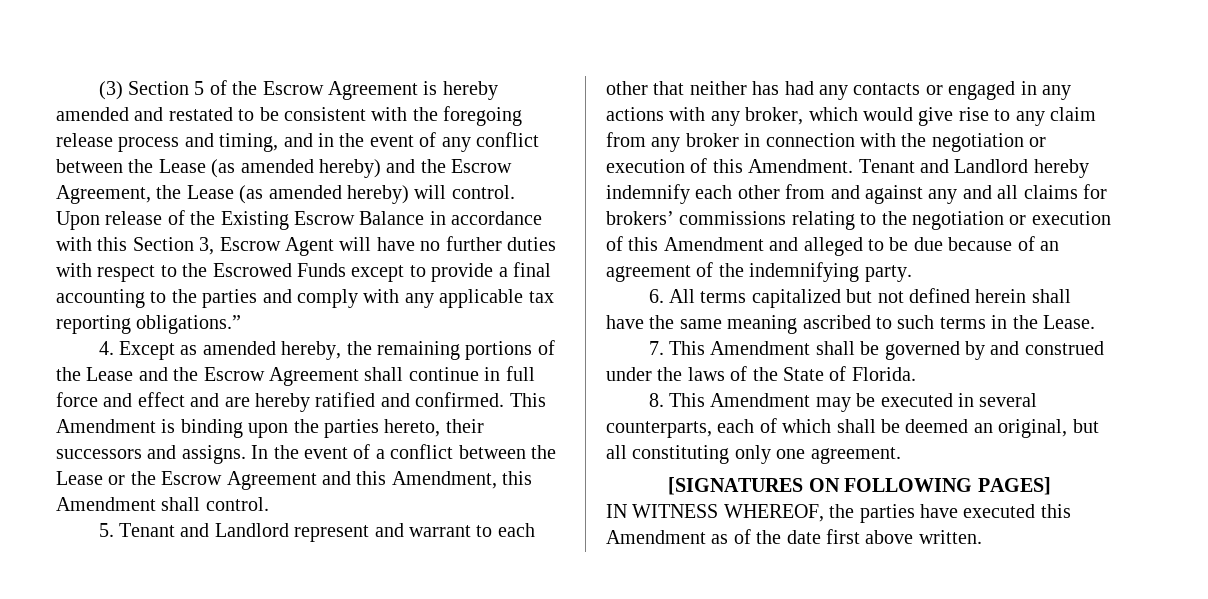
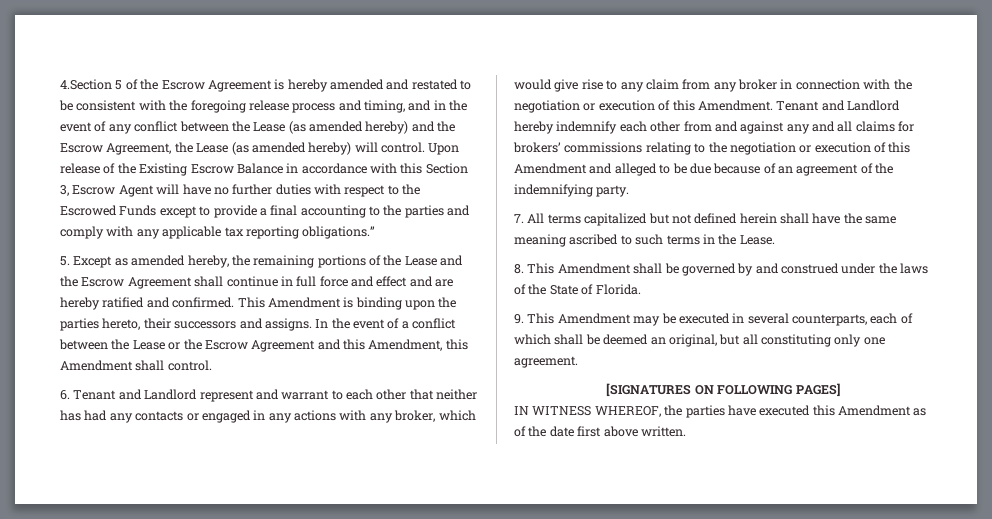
- (3) Section 5 of the Escrow Agreement is hereby amended and restated to be consistent with the foregoing release process and timing, and in the event of any conflict between the Lease (as amended hereby) and the Escrow Agreement, the Lease (as amended hereby) will control.
+ 4.Section 5 of the Escrow Agreement is hereby amended and restated to be consistent with the foregoing release process and timing, and in the event of any conflict between the Lease (as amended hereby) and the Escrow Agreement, the Lease (as amended hereby) will control.
- 4. Except as amended hereby, the remaining portions of the Lease and the Escrow Agreement shall continue in full force and effect and are hereby ratified and confirmed.
+ 5. Except as amended hereby, the remaining portions of the Lease and the Escrow Agreement shall continue in full force and effect and are hereby ratified and confirmed.
- 5. Tenant and Landlord represent and warrant to each other that neither has had any contacts or engaged in any actions with any broker, which would give rise to any claim from any broker in connection with the negotiation or execution of this Amendment.
+ 6. Tenant and Landlord represent and warrant to each other that neither has had any contacts or engaged in any actions with any broker, which would give rise to any claim from any broker in connection with the negotiation or execution of this Amendment.
- 6. All terms capitalized but not defined herein shall have the same meaning ascribed to such terms in the Lease.
+ 7. All terms capitalized but not defined herein shall have the same meaning ascribed to such terms in the Lease.
- 7. This Amendment shall be governed by and construed under the laws of the State of Florida.
+ 8. This Amendment shall be governed by and construed under the laws of the State of Florida.
- 8. This Amendment may be executed in several counterparts, each of which shall be deemed an original, but all constituting only one agreement.
+ 9. This Amendment may be executed in several counterparts, each of which shall be deemed an original, but all constituting only one agreement.

